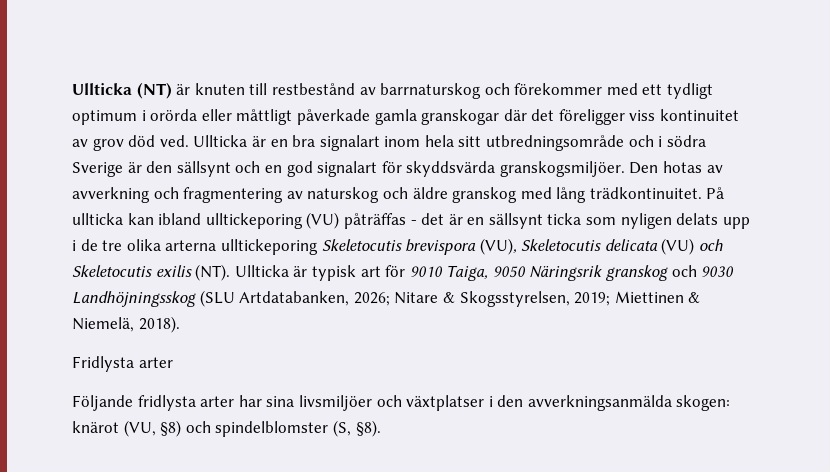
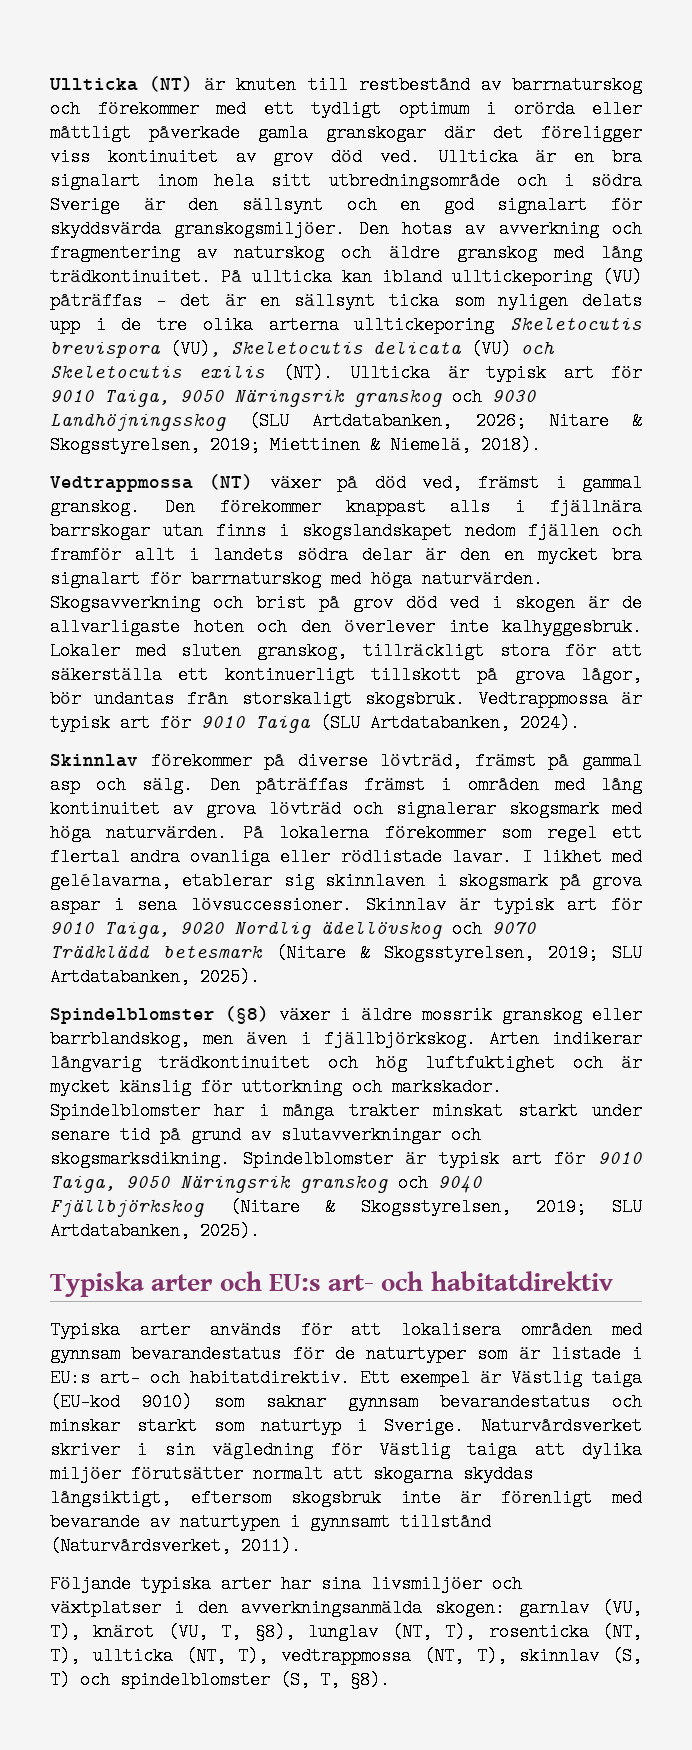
- Fridlysta arter
+ Vedtrappmossa (NT) växer på död ved, främst i gammal granskog. Den förekommer knappast alls i fjällnära barrskogar utan finns i skogslandskapet nedom fjällen och framför allt i landets södra delar är den en mycket bra signalart för barrnaturskog med höga naturvärden. Skogsavverkning och brist på grov död ved i skogen är de allvarligaste hoten och den överlever inte kalhyggesbruk. Lokaler med sluten granskog, tillräckligt stora för att säkerställa ett kontinuerligt tillskott på grova lågor, bör undantas från storskaligt skogsbruk. Vedtrappmossa är typisk art för 9010 Taiga (SLU Artdatabanken, 2024).
+ Skinnlav förekommer på diverse lövträd, främst på gammal asp och sälg. Den påträffas främst i områden med lång kontinuitet av grova lövträd och signalerar skogsmark med höga naturvärden. På lokalerna förekommer som regel ett flertal andra ovanliga eller rödlistade lavar. I likhet med gelélavarna, etablerar sig skinnlaven i skogsmark på grova aspar i sena lövsuccessioner. Skinnlav är typisk art för 9010 Taiga, 9020 Nordlig ädellövskog och 9070 Trädklädd betesmark (Nitare & Skogsstyrelsen, 2019; SLU Artdatabanken, 2025).
+ Spindelblomster (§8) växer i äldre mossrik granskog eller barrblandskog, men även i fjällbjörkskog. Arten indikerar långvarig trädkontinuitet och hög luftfuktighet och är mycket känslig för uttorkning och markskador. Spindelblomster har i många trakter minskat starkt under senare tid på grund av slutavverkningar och skogsmarksdikning. Spindelblomster är typisk art för 9010 Taiga, 9050 Näringsrik granskog och 9040 Fjällbjörkskog (Nitare & Skogsstyrelsen, 2019; SLU Artdatabanken, 2025).
+ Typiska arter och EU:s art- och habitatdirektiv
+ Typiska arter används för att lokalisera områden med gynnsam bevarandestatus för de naturtyper som är listade i EU:s art- och habitatdirektiv. Ett exempel är Västlig taiga (EU-kod 9010) som saknar gynnsam bevarandestatus och minskar starkt som naturtyp i Sverige. Naturvårdsverket skriver i sin vägledning för Västlig taiga att dylika miljöer förutsätter normalt att skogarna skyddas långsiktigt, eftersom skogsbruk inte är förenligt med bevarande av naturtypen i gynnsamt tillstånd (Naturvårdsverket, 2011).
- Följande fridlysta arter har sina livsmiljöer och växtplatser i den avverkningsanmälda skogen: knärot (VU, §8) och spindelblomster (S, §8).
+ Följande typiska arter har sina livsmiljöer och växtplatser i den avverkningsanmälda skogen: garnlav (VU, T), knärot (VU, T, §8), lunglav (NT, T), rosenticka (NT, T), ullticka (NT, T), vedtrappmossa (NT, T), skinnlav (S, T) och spindelblomster (S, T, §8).

